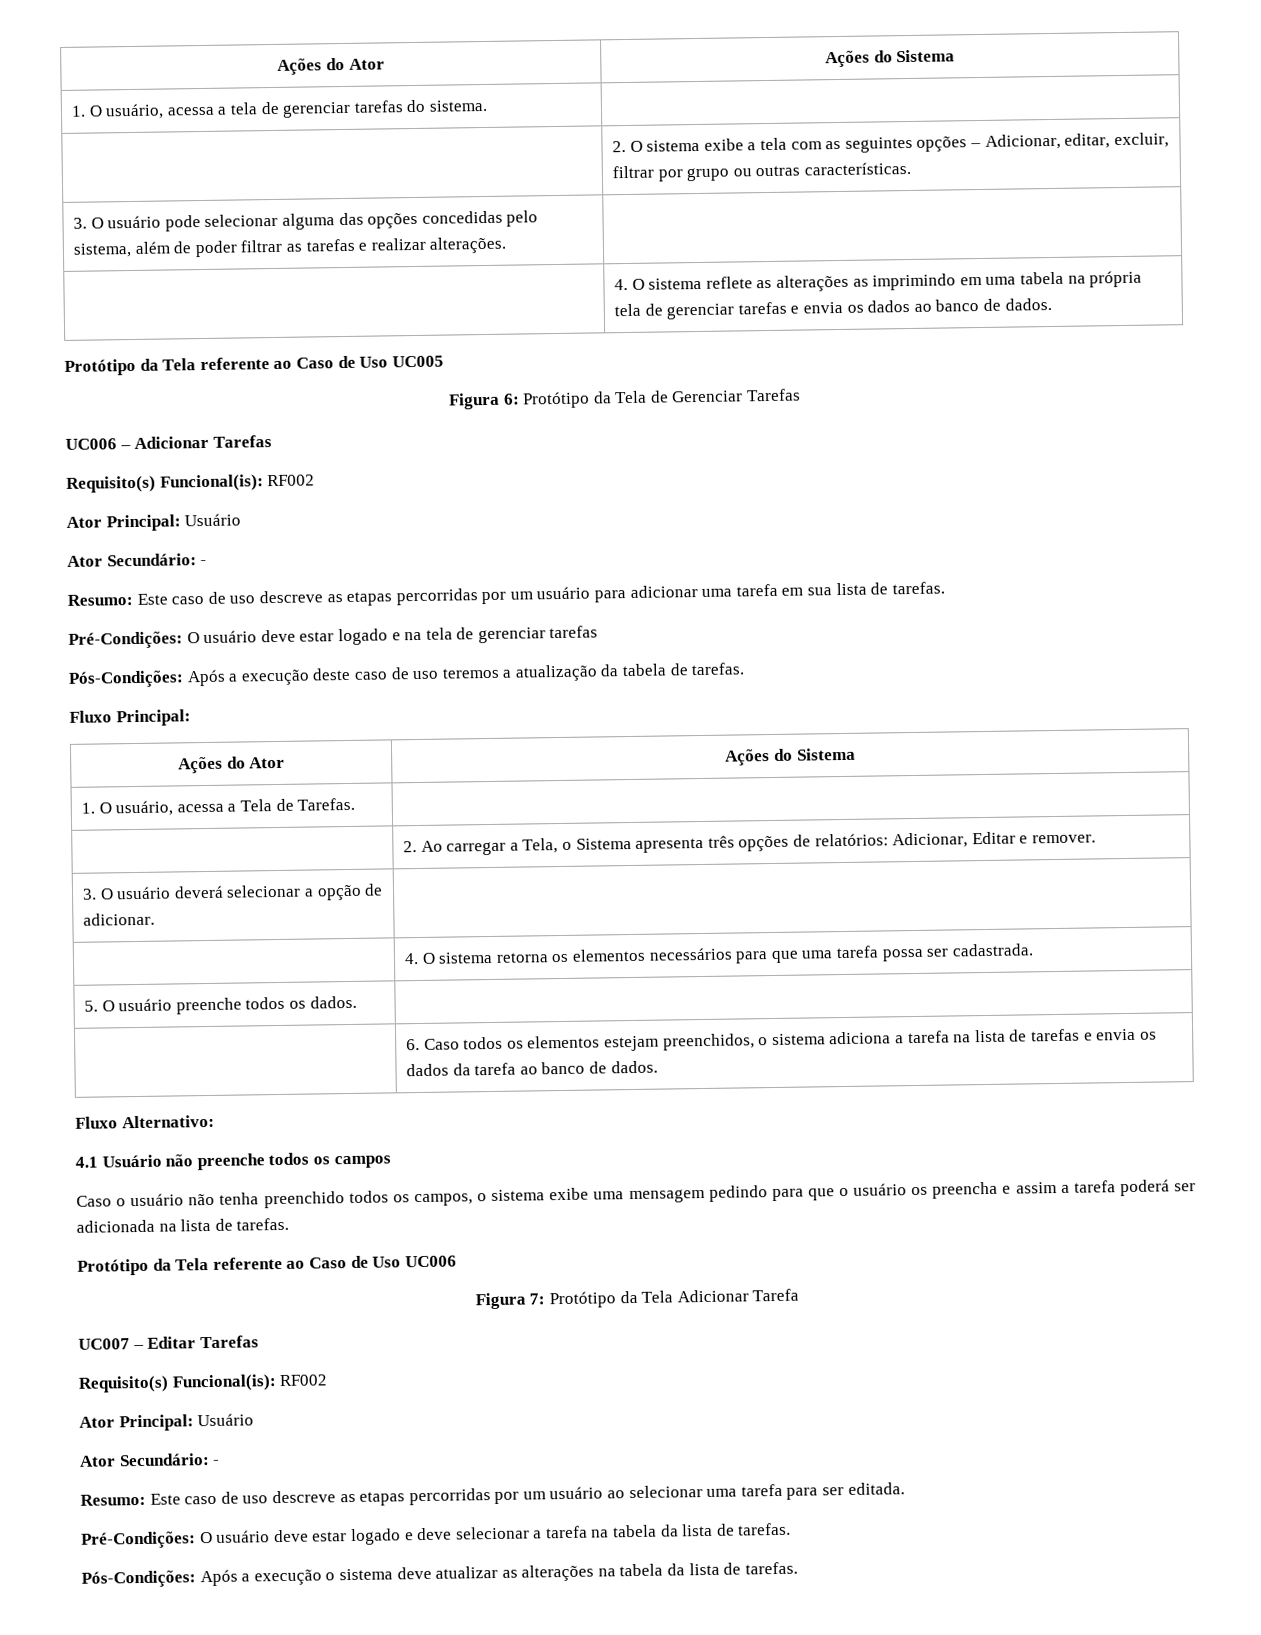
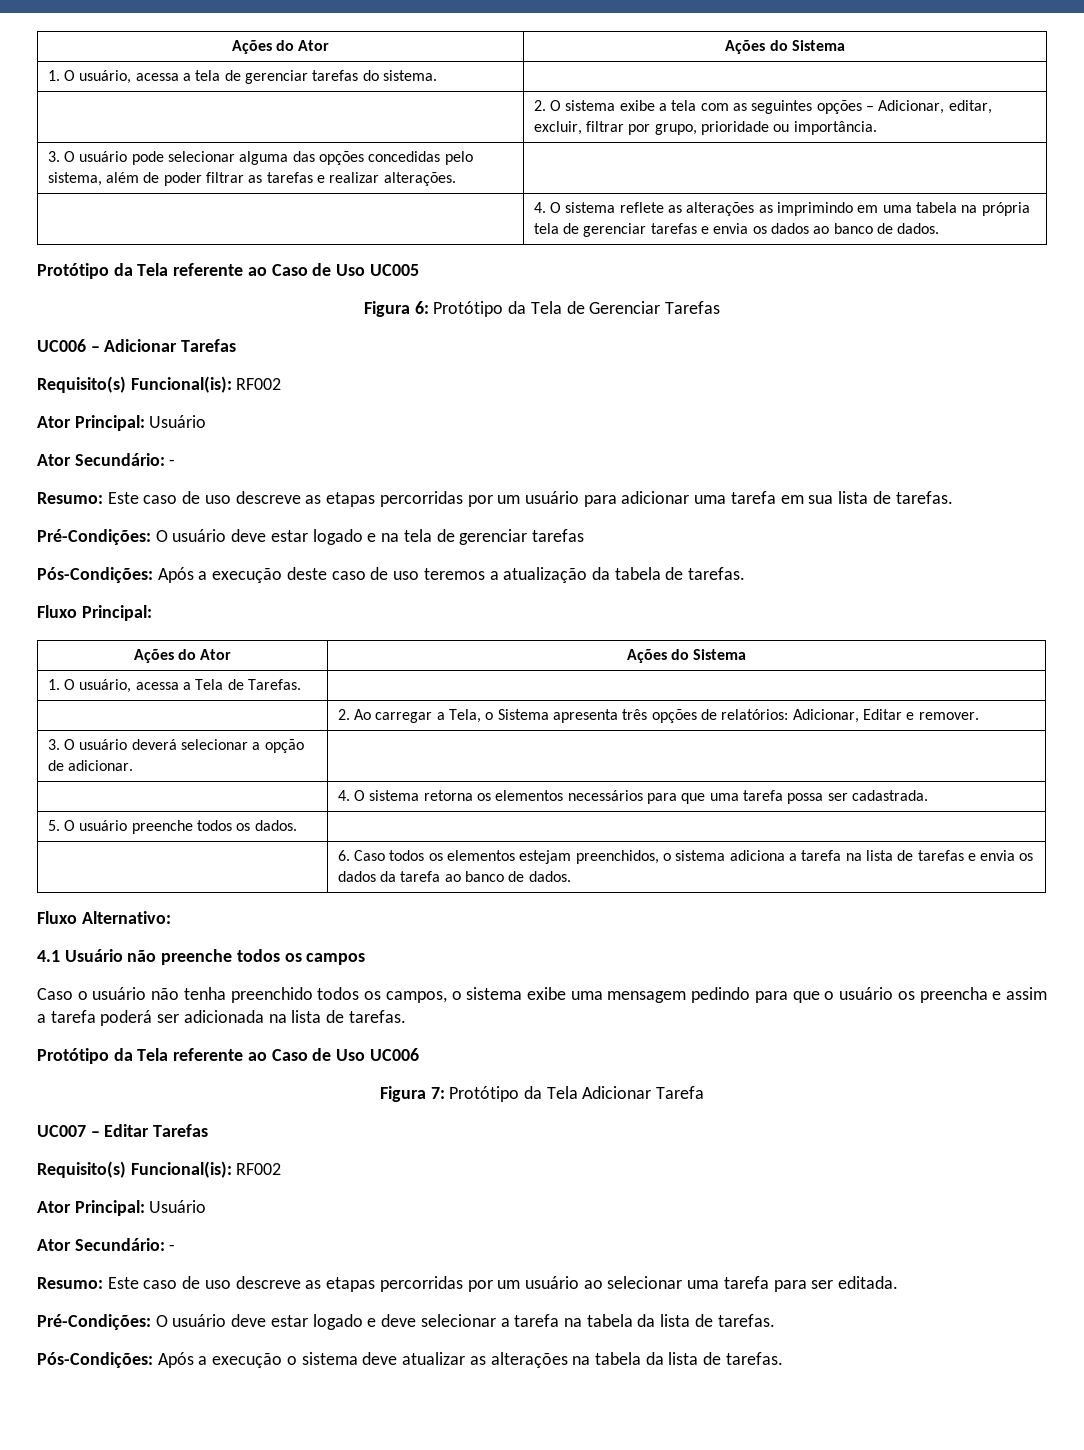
- | 2. O sistema exibe a tela com as seguintes opções – Adicionar, editar, excluir, filtrar por grupo ou outras características.
+ | 2. O sistema exibe a tela com as seguintes opções – Adicionar, editar, excluir, filtrar por grupo, prioridade ou importância.

